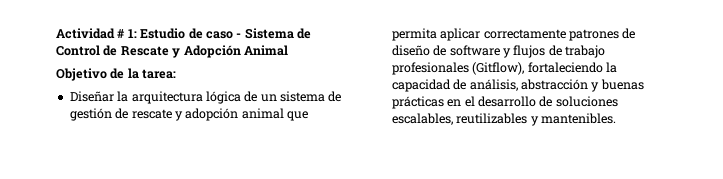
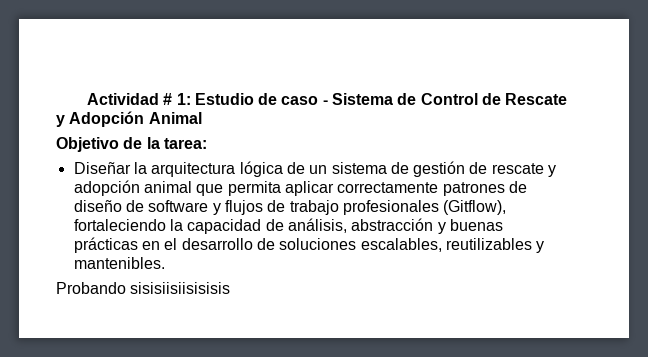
+ Probando sisisiisiisisisis

